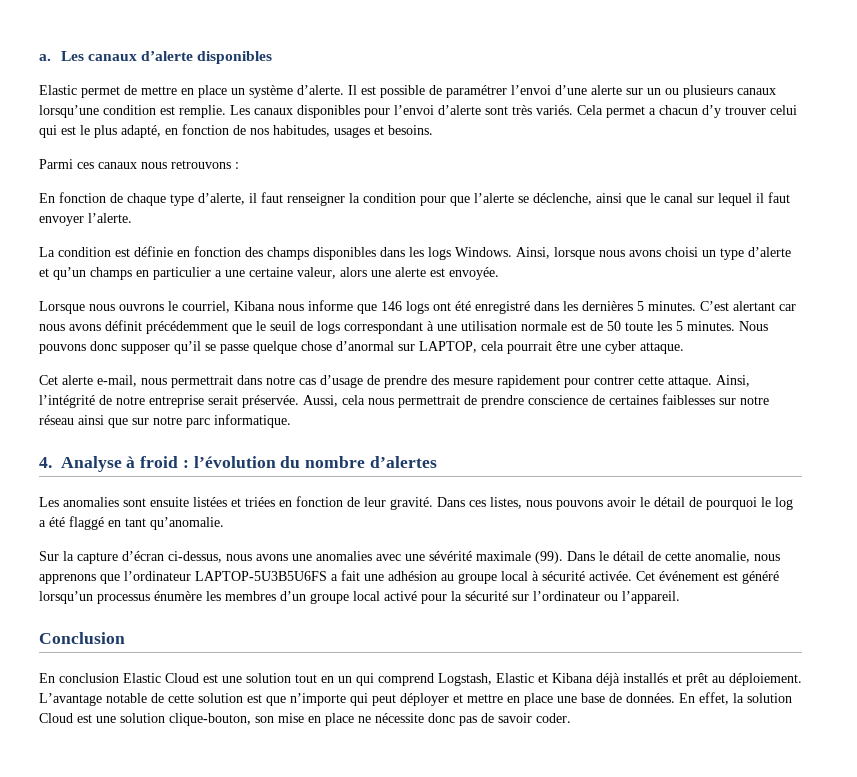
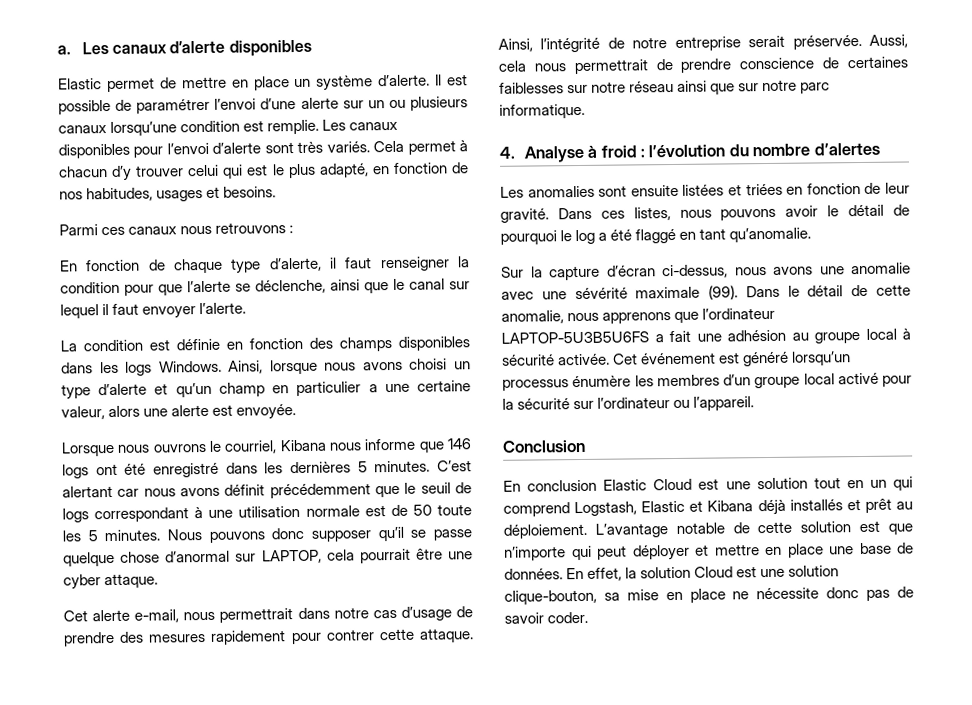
- Cela permet a chacun d’y trouver celui qui est le plus adapté, en fonction de nos habitudes, usages et besoins.
+ Cela permet à chacun d’y trouver celui qui est le plus adapté, en fonction de nos habitudes, usages et besoins.
- Ainsi, lorsque nous avons choisi un type d’alerte et qu’un champs en particulier a une certaine valeur, alors une alerte est envoyée.
+ Ainsi, lorsque nous avons choisi un type d’alerte et qu’un champ en particulier a une certaine valeur, alors une alerte est envoyée.
- Cet alerte e-mail, nous permettrait dans notre cas d’usage de prendre des mesure rapidement pour contrer cette attaque.
+ Cet alerte e-mail, nous permettrait dans notre cas d’usage de prendre des mesures rapidement pour contrer cette attaque.
- Sur la capture d’écran ci-dessus, nous avons une anomalies avec une sévérité maximale (99).
+ Sur la capture d’écran ci-dessus, nous avons une anomalie avec une sévérité maximale (99).
- En effet, la solution Cloud est une solution clique-bouton, son mise en place ne nécessite donc pas de savoir coder.
+ En effet, la solution Cloud est une solution clique-bouton, sa mise en place ne nécessite donc pas de savoir coder.

